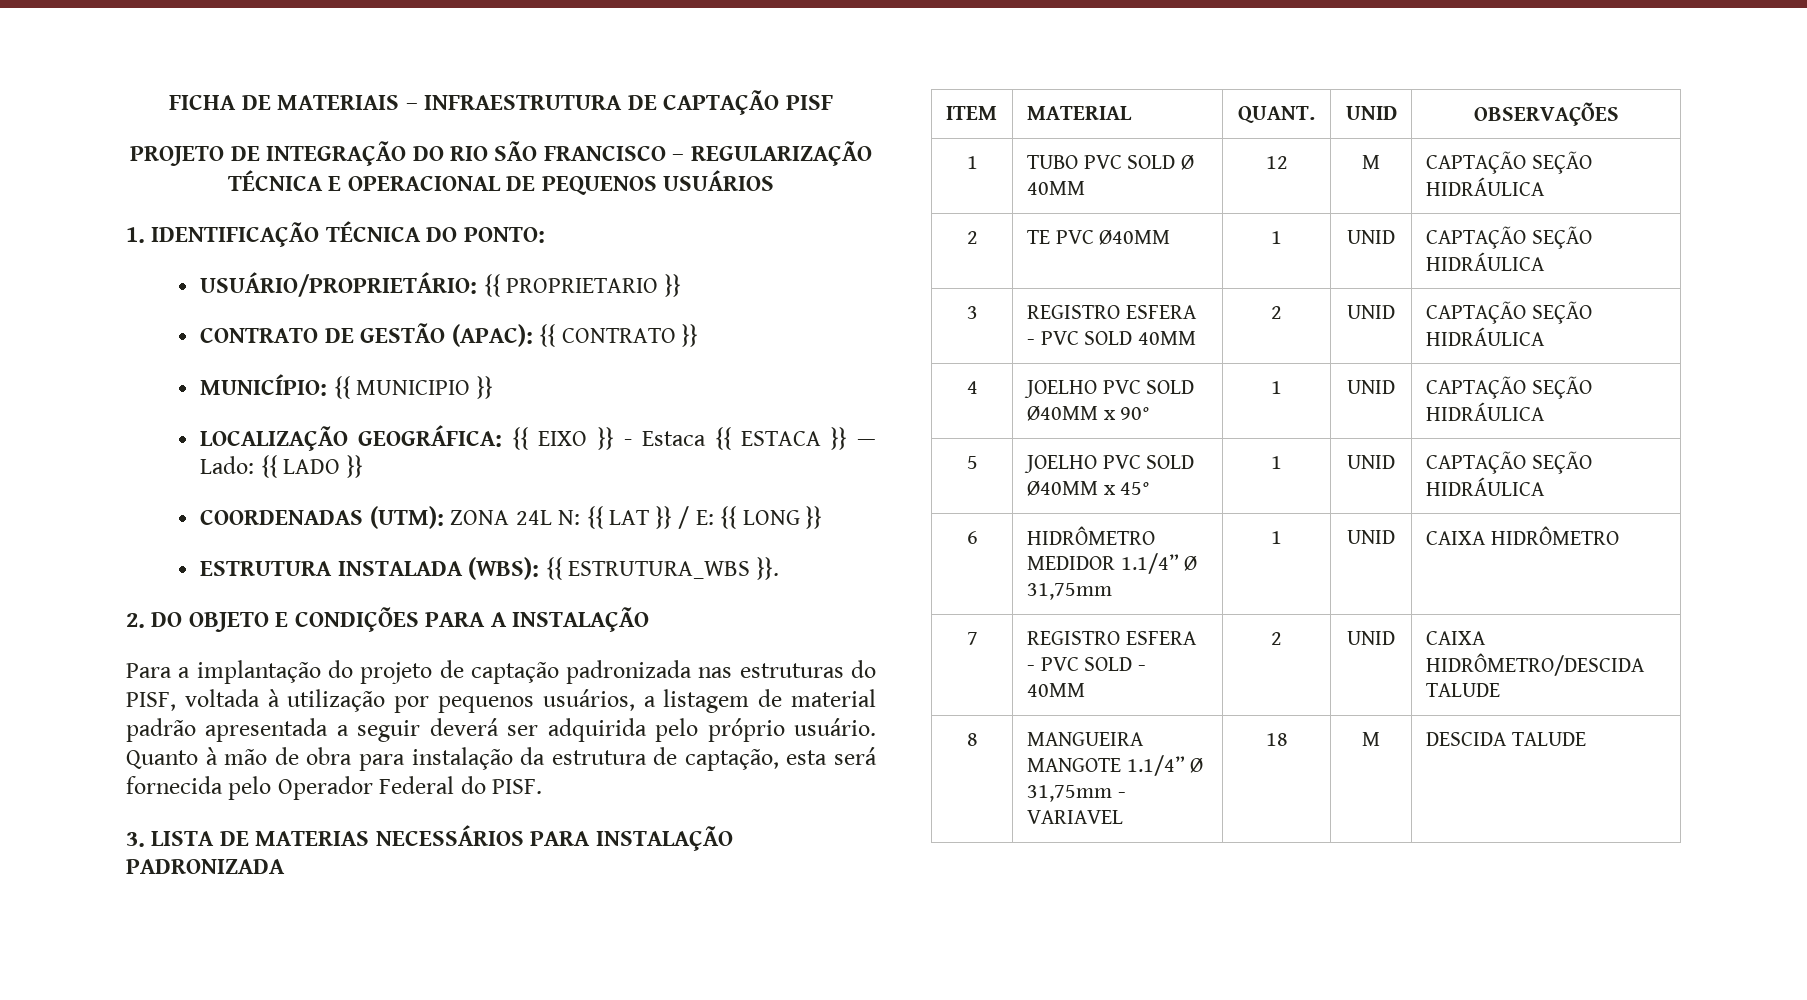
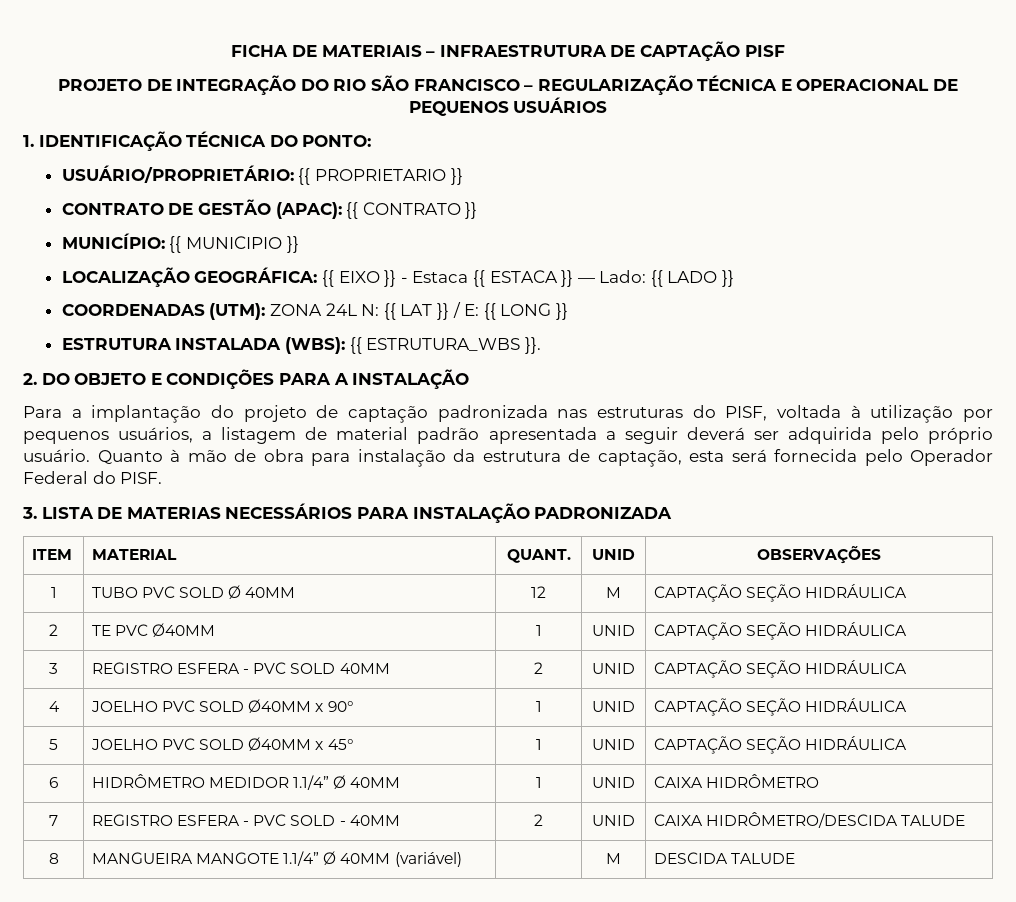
- 6 | HIDRÔMETRO MEDIDOR 1.1/4” Ø 31,75mm | 1 | UNID | CAIXA HIDRÔMETRO
+ 6 | HIDRÔMETRO MEDIDOR 1.1/4” Ø 40MM | 1 | UNID | CAIXA HIDRÔMETRO
- 8 | MANGUEIRA MANGOTE 1.1/4” Ø 31,75mm - VARIAVEL | 18 | M | DESCIDA TALUDE
+ 8 | MANGUEIRA MANGOTE 1.1/4” Ø 40MM (variável) | | M | DESCIDA TALUDE

